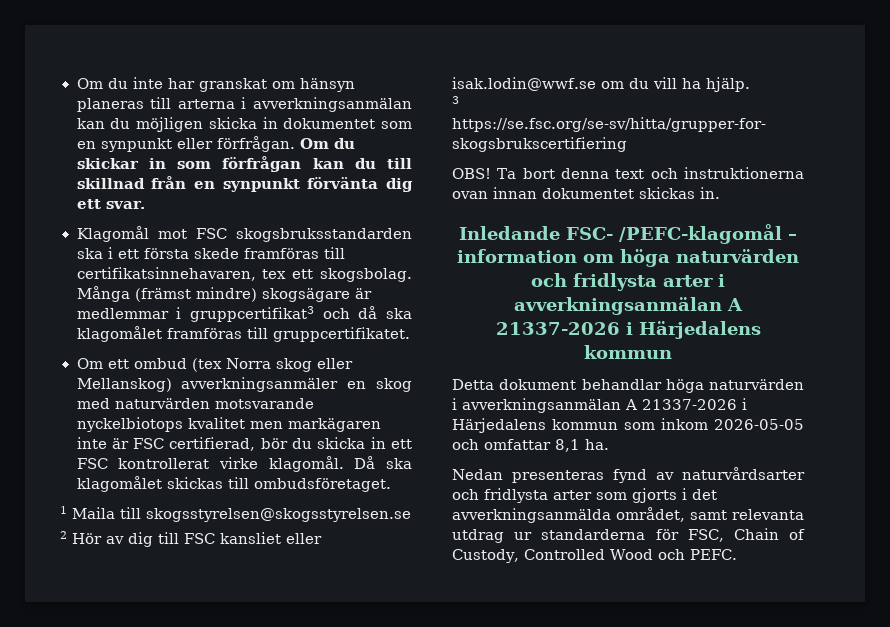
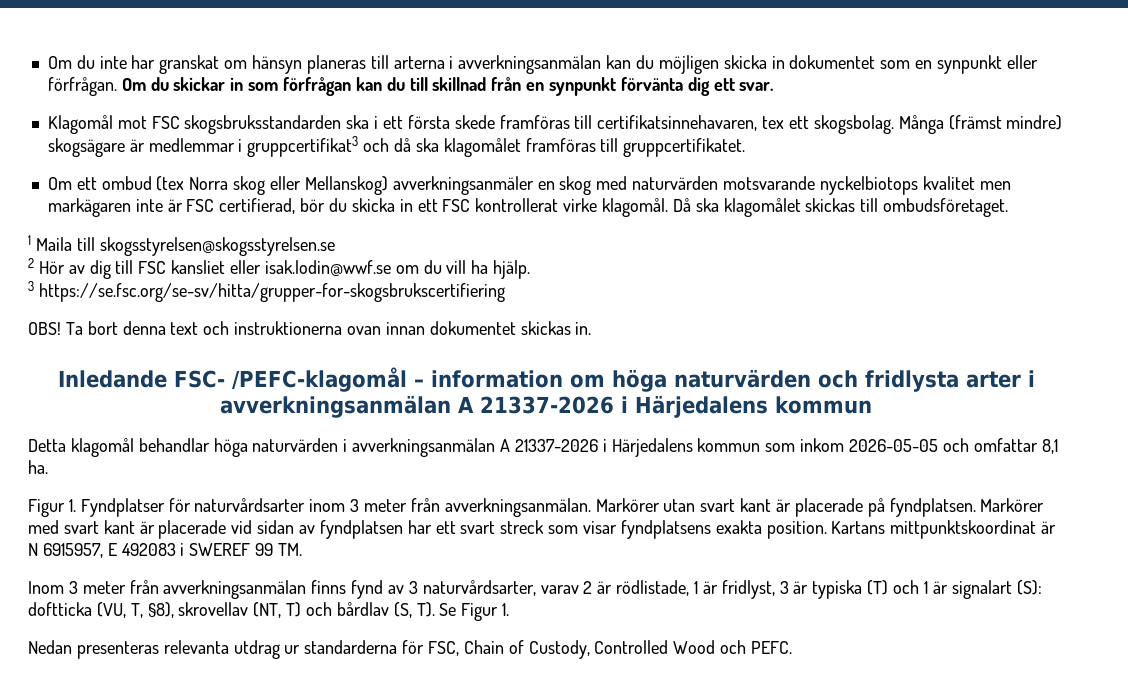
- Detta dokument behandlar höga naturvärden i avverkningsanmälan A 21337-2026 i Härjedalens kommun som inkom 2026-05-05 och omfattar 8,1 ha.
+ Detta klagomål behandlar höga naturvärden i avverkningsanmälan A 21337-2026 i Härjedalens kommun som inkom 2026-05-05 och omfattar 8,1 ha.
- Nedan presenteras fynd av naturvårdsarter och fridlysta arter som gjorts i det avverkningsanmälda området, samt relevanta utdrag ur standarderna för FSC, Chain of Custody, Controlled Wood och PEFC.
+ Figur 1. Fyndplatser för naturvårdsarter inom 3 meter från avverkningsanmälan. Markörer utan svart kant är placerade på fyndplatsen. Markörer med svart kant är placerade vid sidan av fyndplatsen har ett svart streck som visar fyndplatsens exakta position. Kartans mittpunktskoordinat är N 6915957, E 492083 i SWEREF 99 TM.
+ Inom 3 meter från avverkningsanmälan finns fynd av 3 naturvårdsarter, varav 2 är rödlistade, 1 är fridlyst, 3 är typiska (T) och 1 är signalart (S): doftticka (VU, T, §8), skrovellav (NT, T) och bårdlav (S, T). Se Figur 1.
+ Nedan presenteras relevanta utdrag ur standarderna för FSC, Chain of Custody, Controlled Wood och PEFC.

